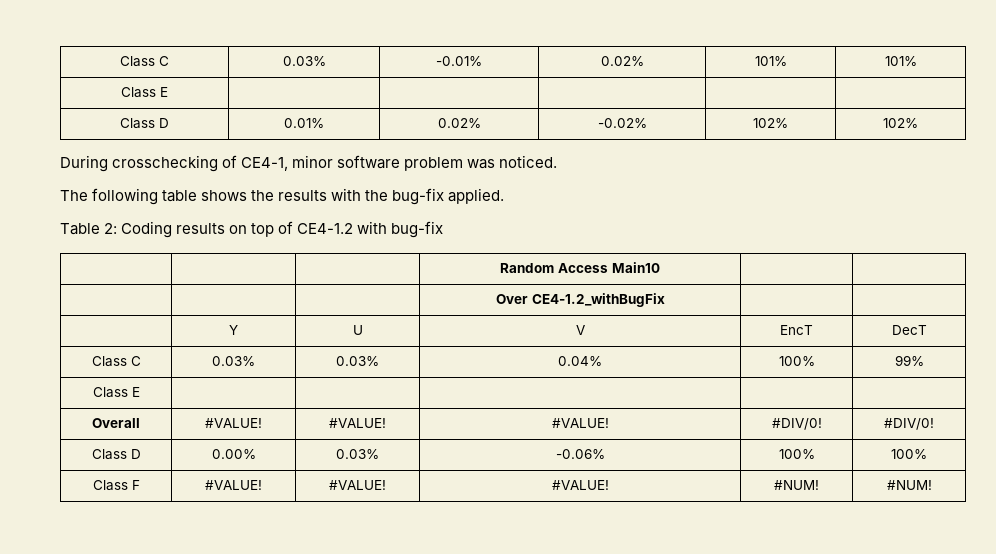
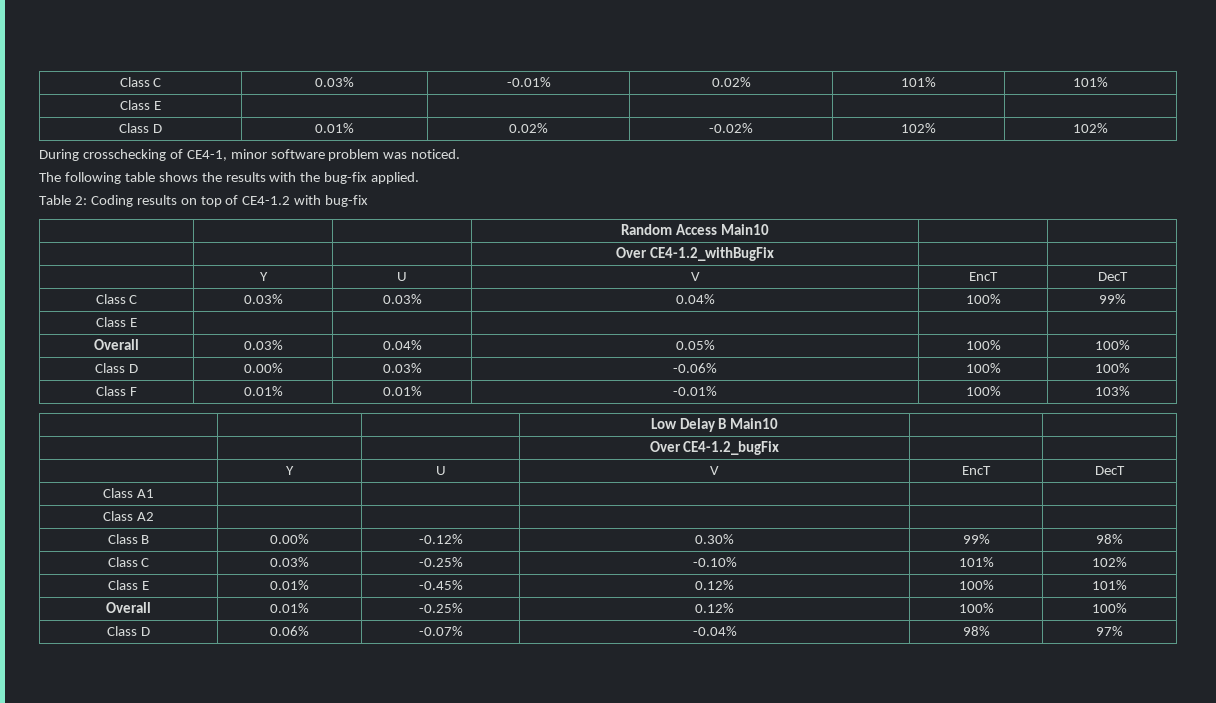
- Overall | #VALUE! | #VALUE! | #VALUE! | #DIV/0! | #DIV/0!
+ Overall | 0.03% | 0.04% | 0.05% | 100% | 100%
- Class F | #VALUE! | #VALUE! | #VALUE! | #NUM! | #NUM!
+ Class F | 0.01% | 0.01% | -0.01% | 100% | 103%
+ | | | Low Delay B Main10 | |
+ | | | Over CE4-1.2_bugFix | |
+ | Y | U | V | EncT | DecT
+ Class A1 | | | | |
+ Class A2 | | | | |
+ Class B | 0.00% | -0.12% | 0.30% | 99% | 98%
+ Class C | 0.03% | -0.25% | -0.10% | 101% | 102%
+ Class E | 0.01% | -0.45% | 0.12% | 100% | 101%
+ Overall | 0.01% | -0.25% | 0.12% | 100% | 100%
+ Class D | 0.06% | -0.07% | -0.04% | 98% | 97%

